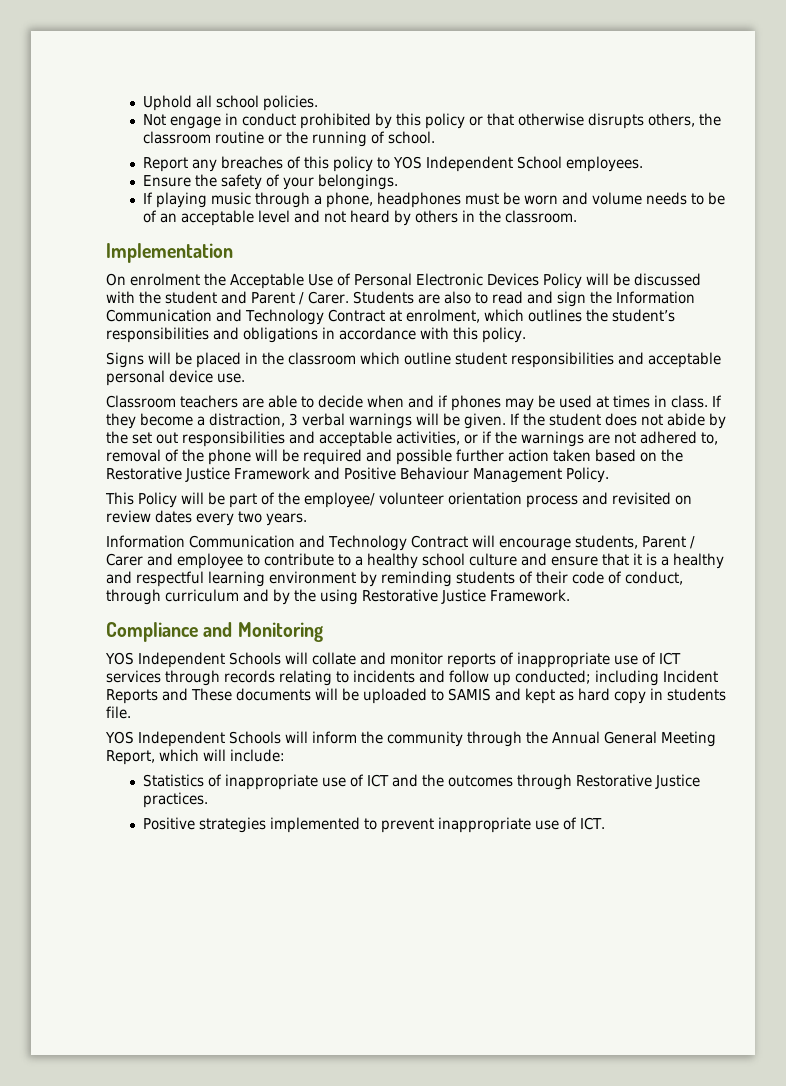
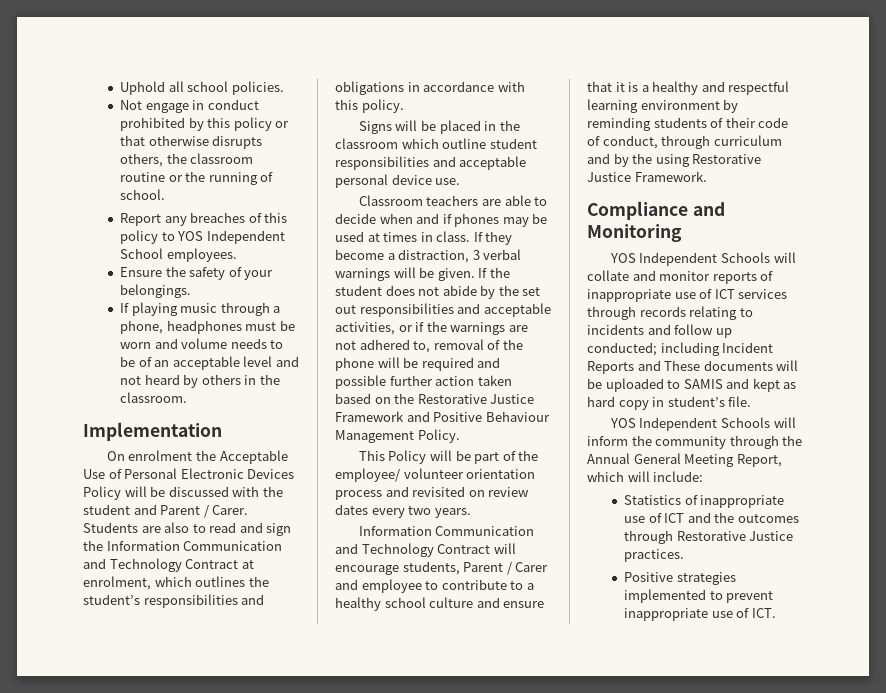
- YOS Independent Schools will collate and monitor reports of inappropriate use of ICT services through records relating to incidents and follow up conducted; including Incident Reports and These documents will be uploaded to SAMIS and kept as hard copy in students file.
+ YOS Independent Schools will collate and monitor reports of inappropriate use of ICT services through records relating to incidents and follow up conducted; including Incident Reports and These documents will be uploaded to SAMIS and kept as hard copy in student’s file.

